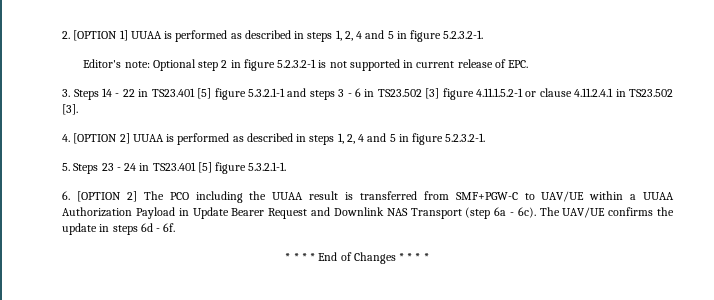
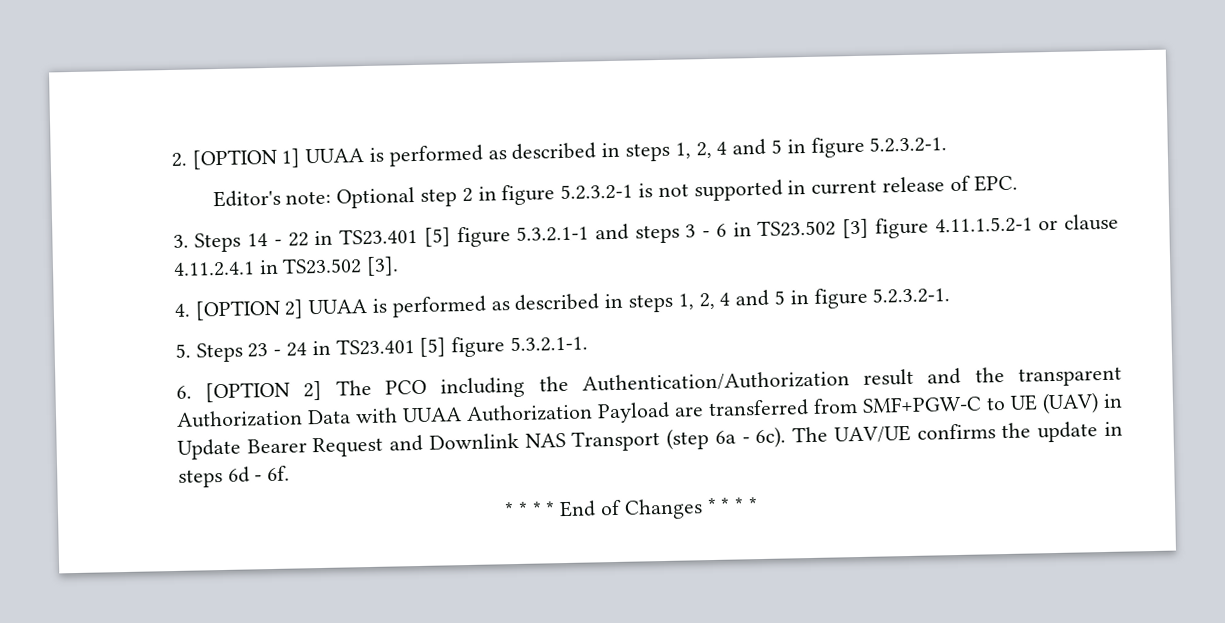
- 6. [OPTION 2] The PCO including the UUAA result is transferred from SMF+PGW-C to UAV/UE within a UUAA Authorization Payload in Update Bearer Request and Downlink NAS Transport (step 6a - 6c).
+ 6. [OPTION 2] The PCO including the Authentication/Authorization result and the transparent Authorization Data with UUAA Authorization Payload are transferred from SMF+PGW-C to UE (UAV) in Update Bearer Request and Downlink NAS Transport (step 6a - 6c).

